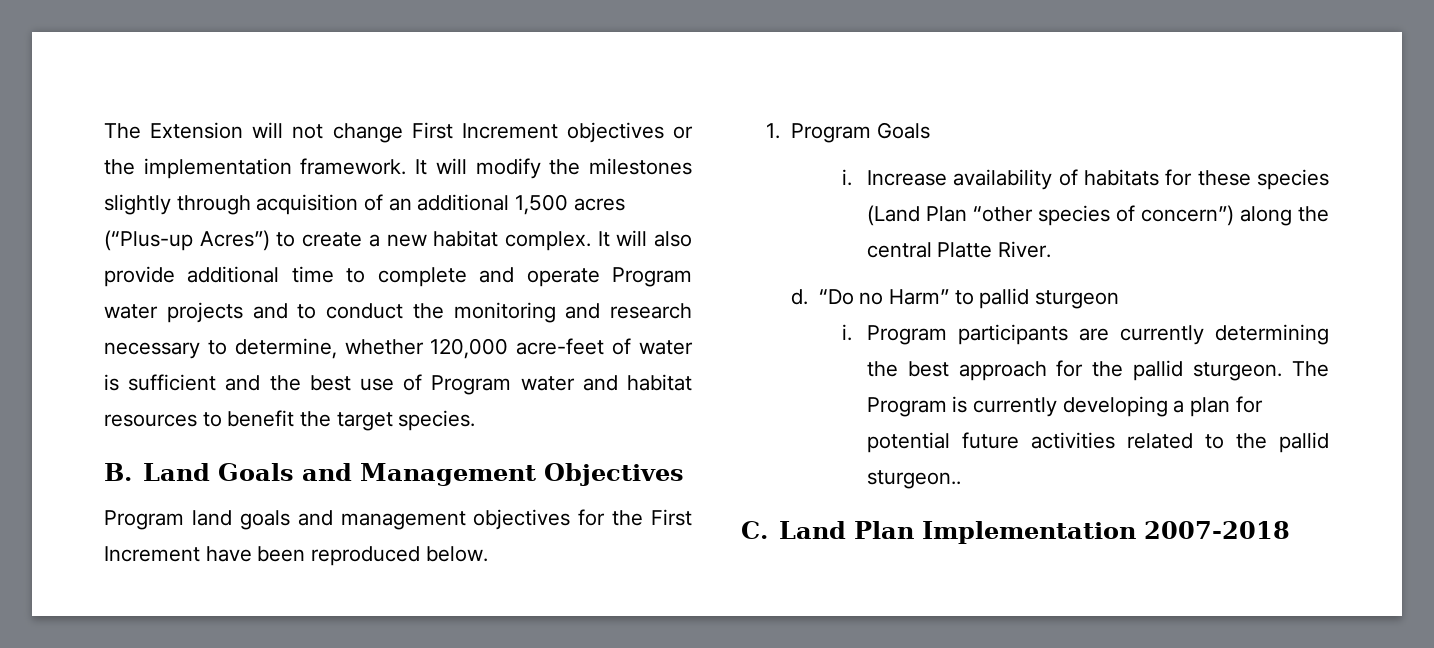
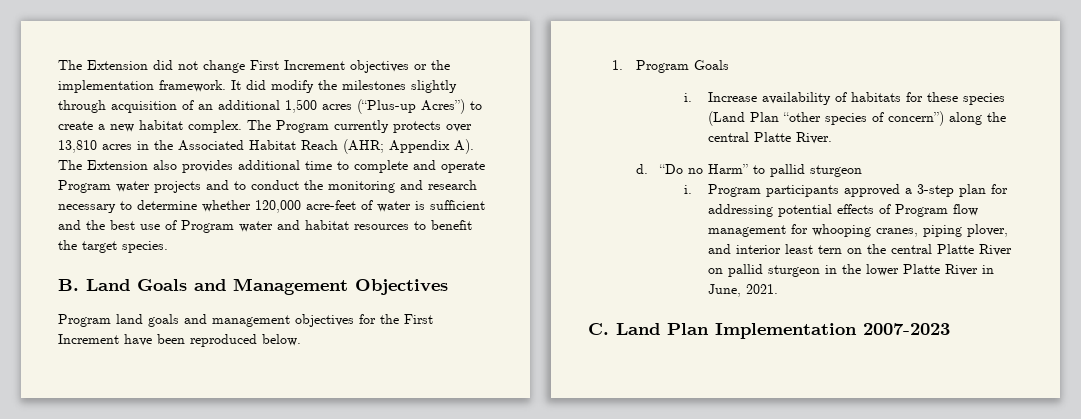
- The Extension will not change First Increment objectives or the implementation framework.
+ The Extension did not change First Increment objectives or the implementation framework.
- It will modify the milestones slightly through acquisition of an additional 1,500 acres (“Plus-up Acres”) to create a new habitat complex.
+ It did modify the milestones slightly through acquisition of an additional 1,500 acres (“Plus-up Acres”) to create a new habitat complex.
- It will also provide additional time to complete and operate Program water projects and to conduct the monitoring and research necessary to determine, whether 120,000 acre-feet of water is sufficient and the best use of Program water and habitat resources to benefit the target species.
+ The Program currently protects over 13,810 acres in the Associated Habitat Reach (AHR; Appendix A). The Extension also provides additional time to complete and operate Program water projects and to conduct the monitoring and research necessary to determine whether 120,000 acre-feet of water is sufficient and the best use of Program water and habitat resources to benefit the target species.
- Program participants are currently determining the best approach for the pallid sturgeon. The Program is currently developing a plan for potential future activities related to the pallid sturgeon..
+ Program participants approved a 3-step plan for addressing potential effects of Program flow management for whooping cranes, piping plover, and interior least tern on the central Platte River on pallid sturgeon in the lower Platte River in June, 2021.
- C. Land Plan Implementation 2007-2018
+ C. Land Plan Implementation 2007-2023

